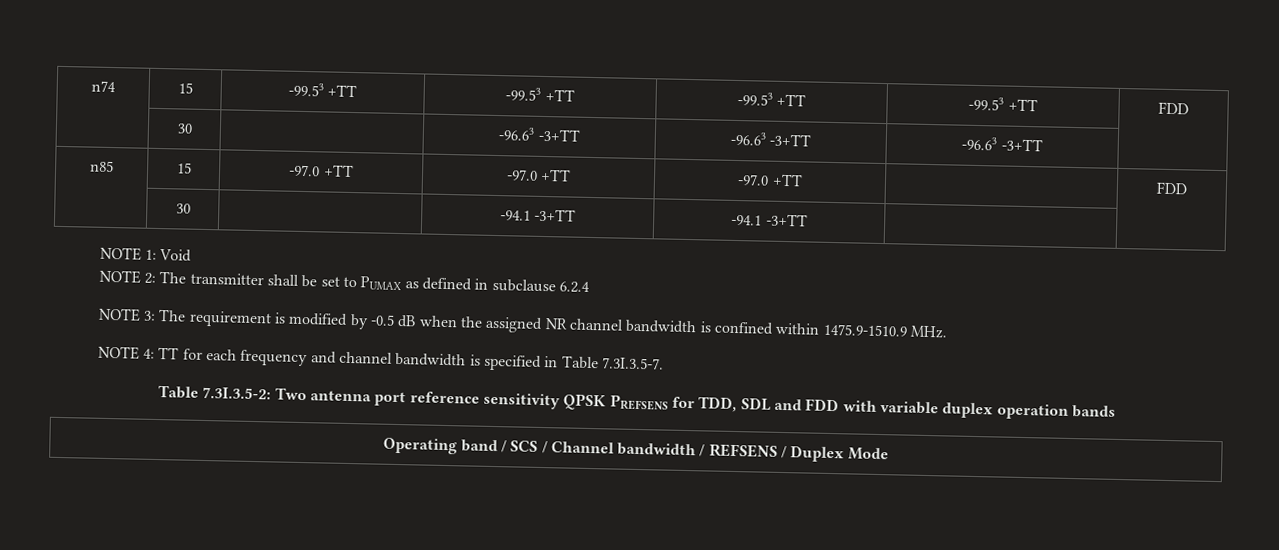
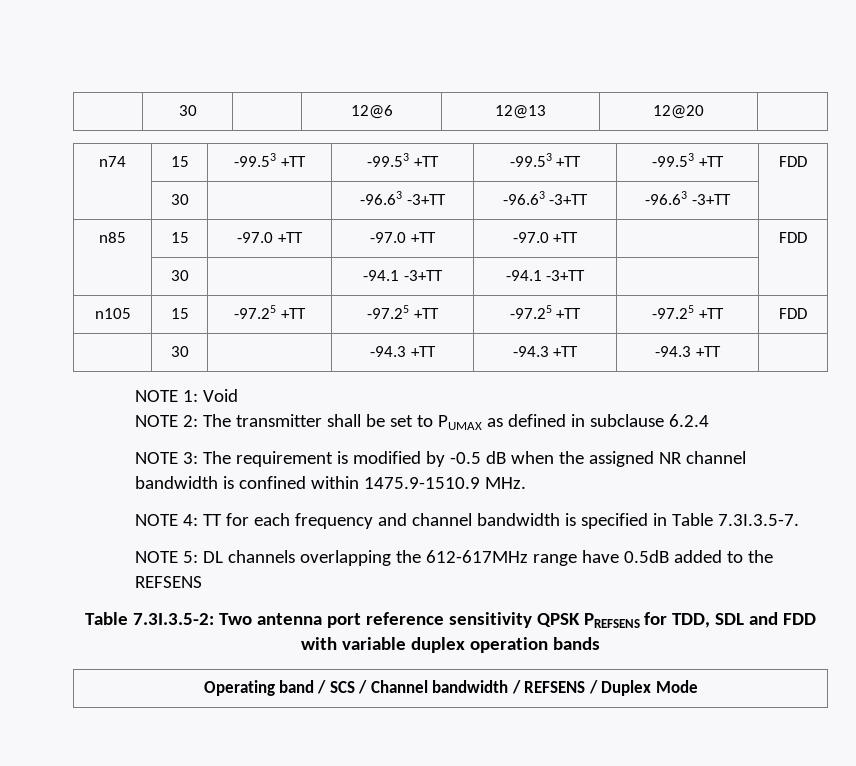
+ | 30 | | 12@6 | 12@13 | 12@20 |
+ n105 | 15 | -97.25 +TT | -97.25 +TT | -97.25 +TT | -97.25 +TT | FDD
+ | 30 | | -94.3 +TT | -94.3 +TT | -94.3 +TT |
+ NOTE 5: DL channels overlapping the 612-617MHz range have 0.5dB added to the REFSENS

